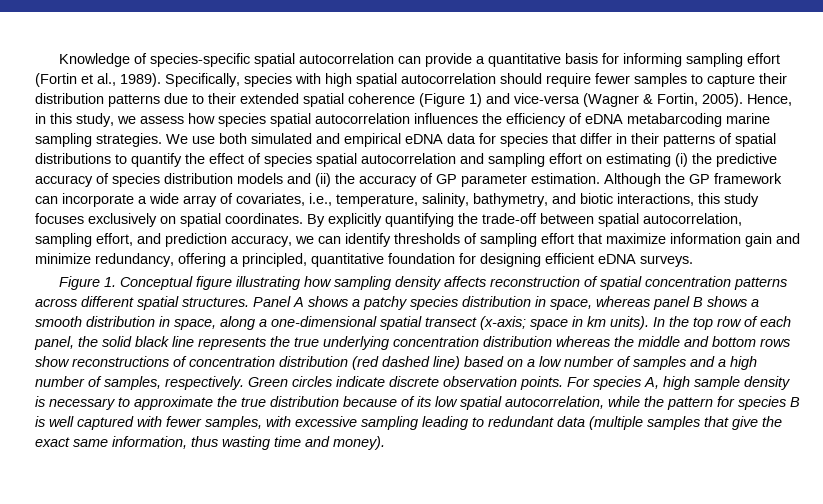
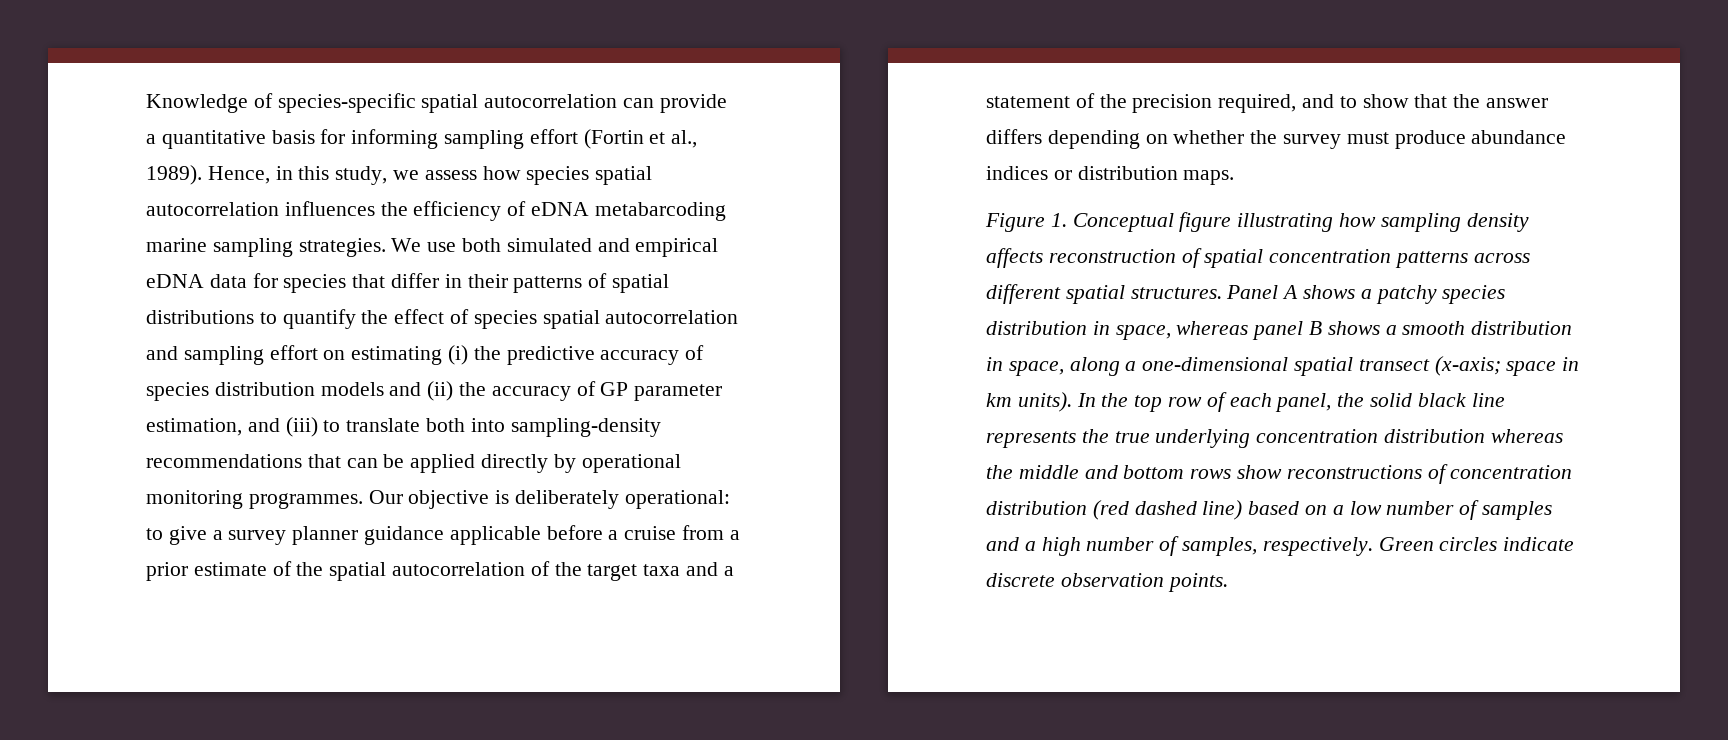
- Specifically, species with high spatial autocorrelation should require fewer samples to capture their distribution patterns due to their extended spatial coherence (Figure 1) and vice-versa (Wagner & Fortin, 2005).
- We use both simulated and empirical eDNA data for species that differ in their patterns of spatial distributions to quantify the effect of species spatial autocorrelation and sampling effort on estimating (i) the predictive accuracy of species distribution models and (ii) the accuracy of GP parameter estimation. Although the GP framework can incorporate a wide array of covariates, i.e., temperature, salinity, bathymetry, and biotic interactions, this study focuses exclusively on spatial coordinates. By explicitly quantifying the trade-off between spatial autocorrelation, sampling effort, and prediction accuracy, we can identify thresholds of sampling effort that maximize information gain and minimize redundancy, offering a principled, quantitative foundation for designing efficient eDNA surveys.
+ We use both simulated and empirical eDNA data for species that differ in their patterns of spatial distributions to quantify the effect of species spatial autocorrelation and sampling effort on estimating (i) the predictive accuracy of species distribution models and (ii) the accuracy of GP parameter estimation, and (iii) to translate both into sampling-density recommendations that can be applied directly by operational monitoring programmes. Our objective is deliberately operational: to give a survey planner guidance applicable before a cruise from a prior estimate of the spatial autocorrelation of the target taxa and a statement of the precision required, and to show that the answer differs depending on whether the survey must produce abundance indices or distribution maps.
- For species A, high sample density is necessary to approximate the true distribution because of its low spatial autocorrelation, while the pattern for species B is well captured with fewer samples, with excessive sampling leading to redundant data (multiple samples that give the exact same information, thus wasting time and money).

